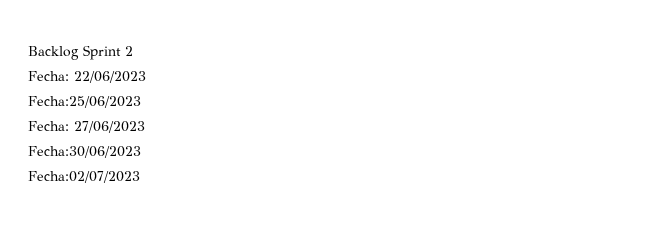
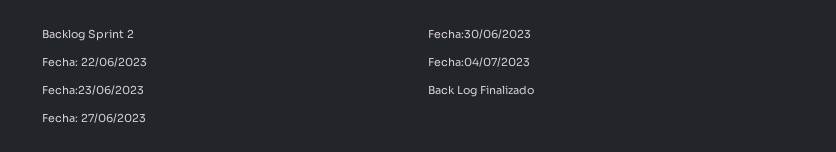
- Fecha:25/06/2023
+ Fecha:23/06/2023
- Fecha:02/07/2023
+ Fecha:04/07/2023
+ Back Log Finalizado

